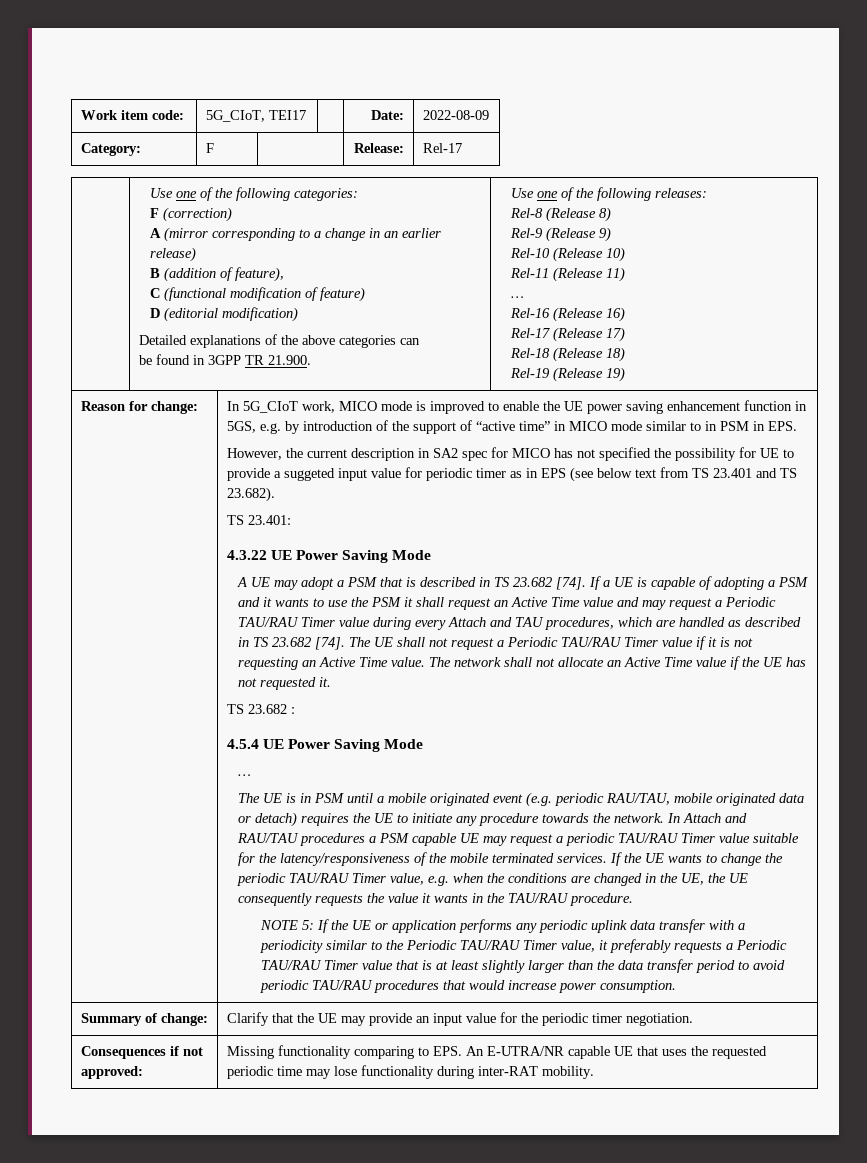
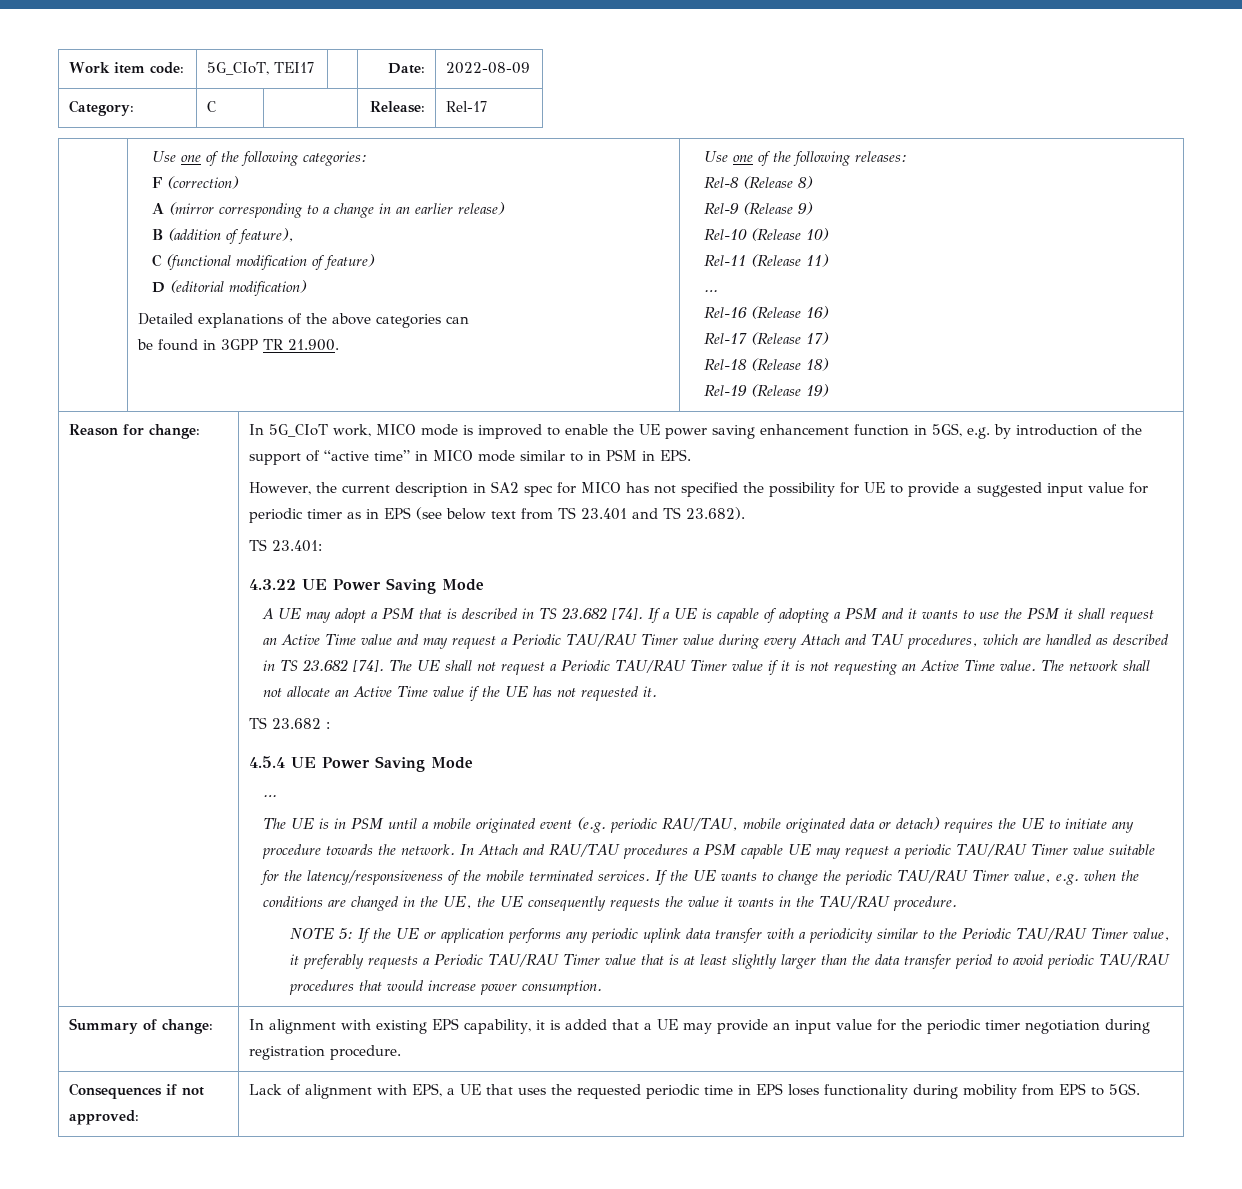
- Category: | F | | Release: | Rel-17
+ Category: | C | | Release: | Rel-17
- However, the current description in SA2 spec for MICO has not specified the possibility for UE to provide a suggeted input value for periodic timer as in EPS (see below text from TS 23.401 and TS 23.682).
+ However, the current description in SA2 spec for MICO has not specified the possibility for UE to provide a suggested input value for periodic timer as in EPS (see below text from TS 23.401 and TS 23.682).
- Summary of change: | Clarify that the UE may provide an input value for the periodic timer negotiation.
+ Summary of change: | In alignment with existing EPS capability, it is added that a UE may provide an input value for the periodic timer negotiation during registration procedure.
- Consequences if not approved: | Missing functionality comparing to EPS. An E-UTRA/NR capable UE that uses the requested periodic time may lose functionality during inter-RAT mobility.
+ Consequences if not approved: | Lack of alignment with EPS, a UE that uses the requested periodic time in EPS loses functionality during mobility from EPS to 5GS.

